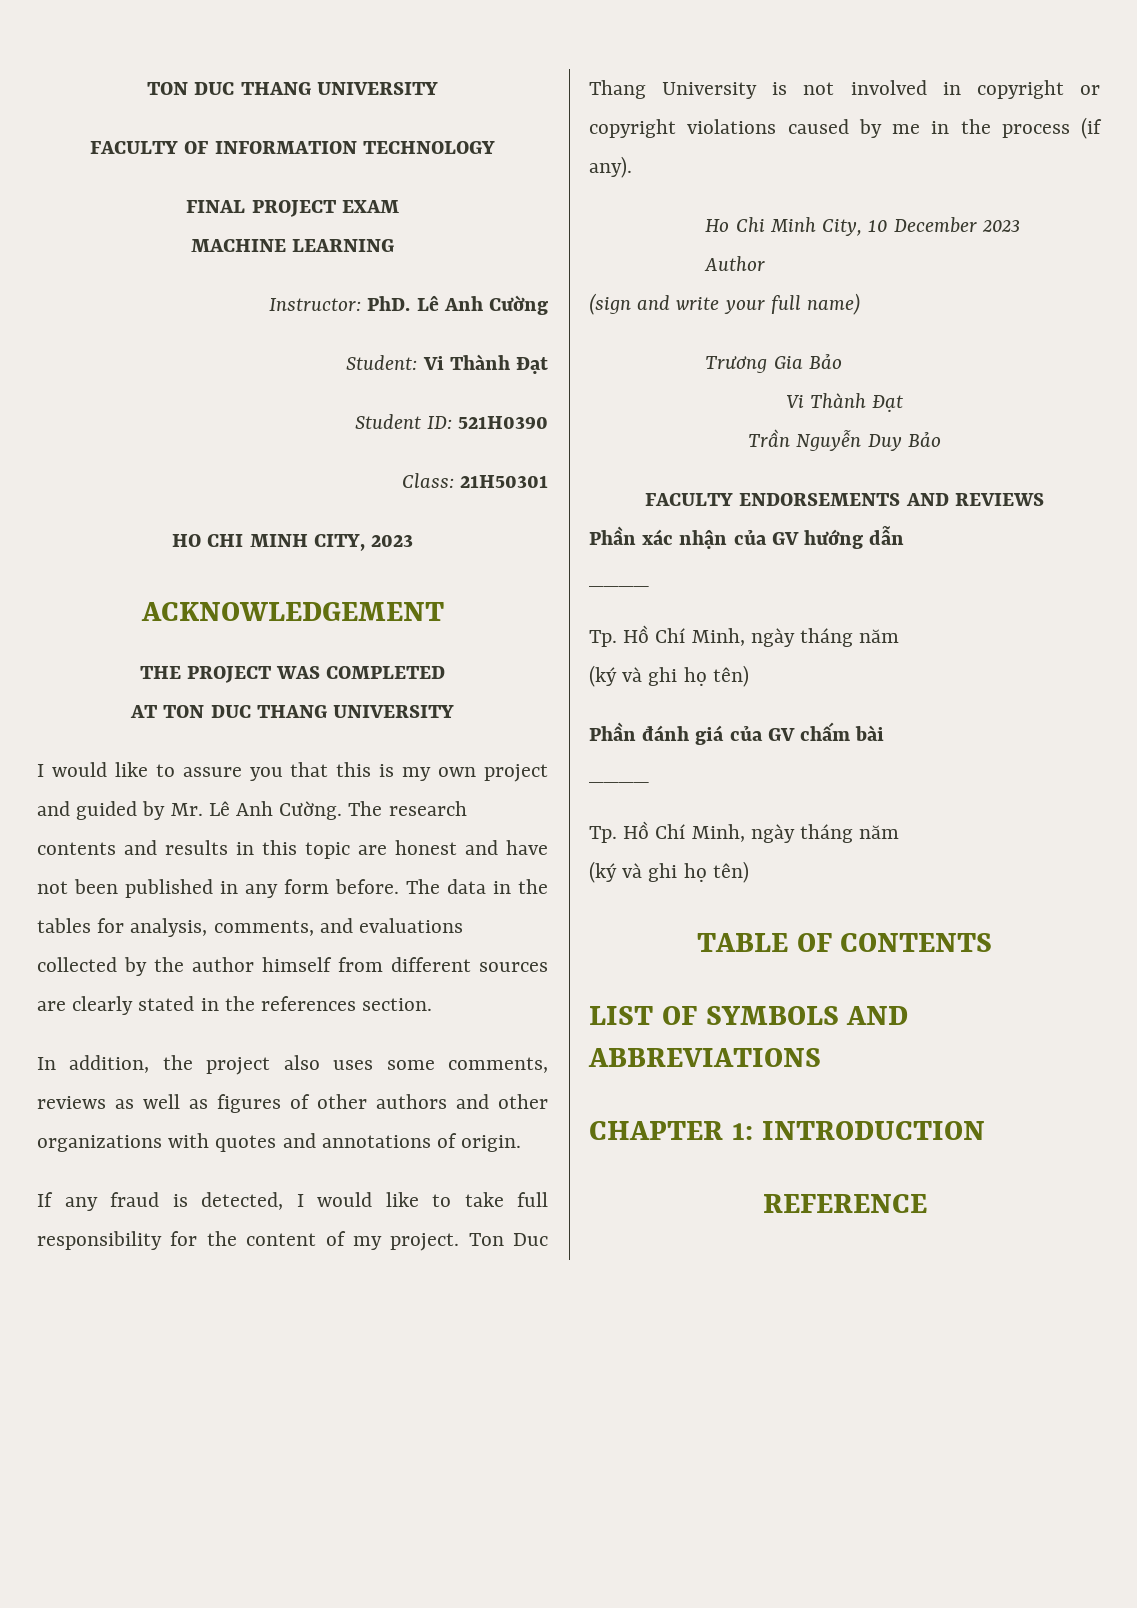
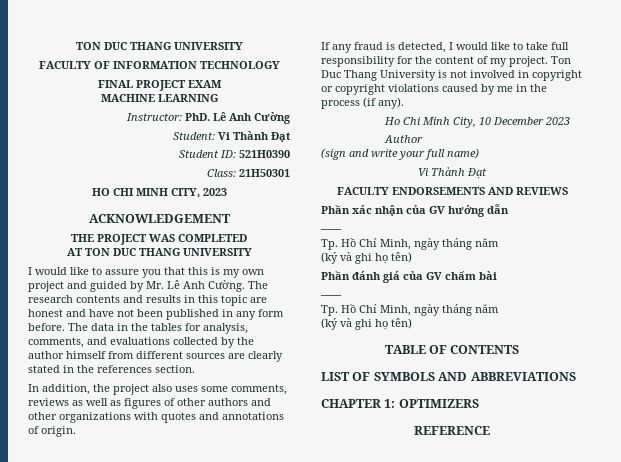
  (sign and write your full name)
- Trương Gia Bảo
  Vi Thành Đạt
- Trần Nguyễn Duy Bảo
- CHAPTER 1: INTRODUCTION
+ CHAPTER 1: OPTIMIZERS

